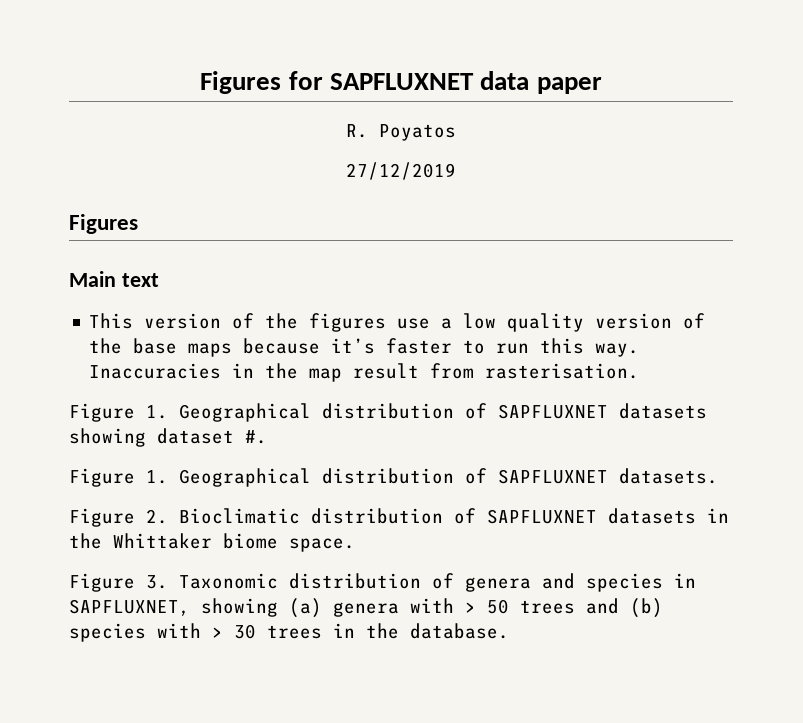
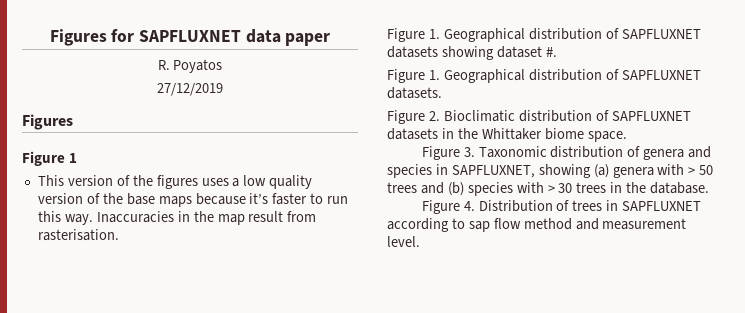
- Main text
+ Figure 1
- This version of the figures use a low quality version of the base maps because it’s faster to run this way.
+ This version of the figures uses a low quality version of the base maps because it’s faster to run this way.
+ Figure 4. Distribution of trees in SAPFLUXNET according to sap flow method and measurement level.

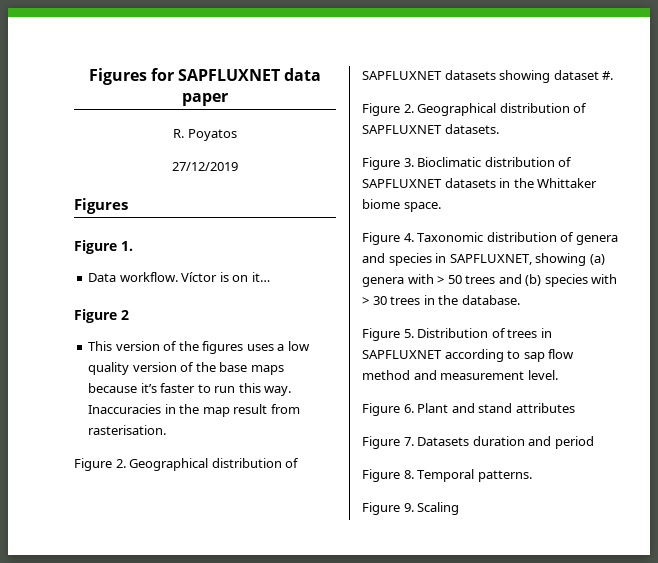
- Figure 1
+ Figure 1.
+ Data workflow. Víctor is on it…
+ Figure 2
- Figure 1. Geographical distribution of SAPFLUXNET datasets showing dataset #.
+ Figure 2. Geographical distribution of SAPFLUXNET datasets showing dataset #.
- Figure 1. Geographical distribution of SAPFLUXNET datasets.
+ Figure 2. Geographical distribution of SAPFLUXNET datasets.
- Figure 2. Bioclimatic distribution of SAPFLUXNET datasets in the Whittaker biome space.
+ Figure 3. Bioclimatic distribution of SAPFLUXNET datasets in the Whittaker biome space.
- Figure 3. Taxonomic distribution of genera and species in SAPFLUXNET, showing (a) genera with > 50 trees and (b) species with > 30 trees in the database.
+ Figure 4. Taxonomic distribution of genera and species in SAPFLUXNET, showing (a) genera with > 50 trees and (b) species with > 30 trees in the database.
- Figure 4. Distribution of trees in SAPFLUXNET according to sap flow method and measurement level.
+ Figure 5. Distribution of trees in SAPFLUXNET according to sap flow method and measurement level.
+ Figure 6. Plant and stand attributes
+ Figure 7. Datasets duration and period
+ Figure 8. Temporal patterns.
+ Figure 9. Scaling

